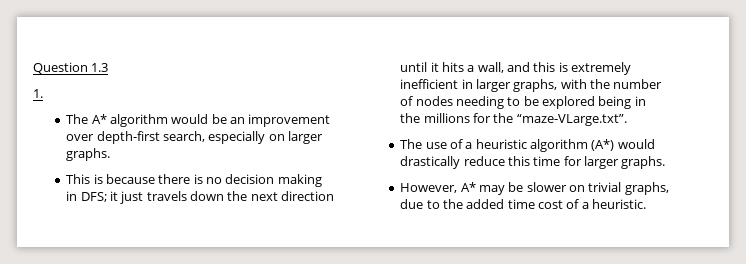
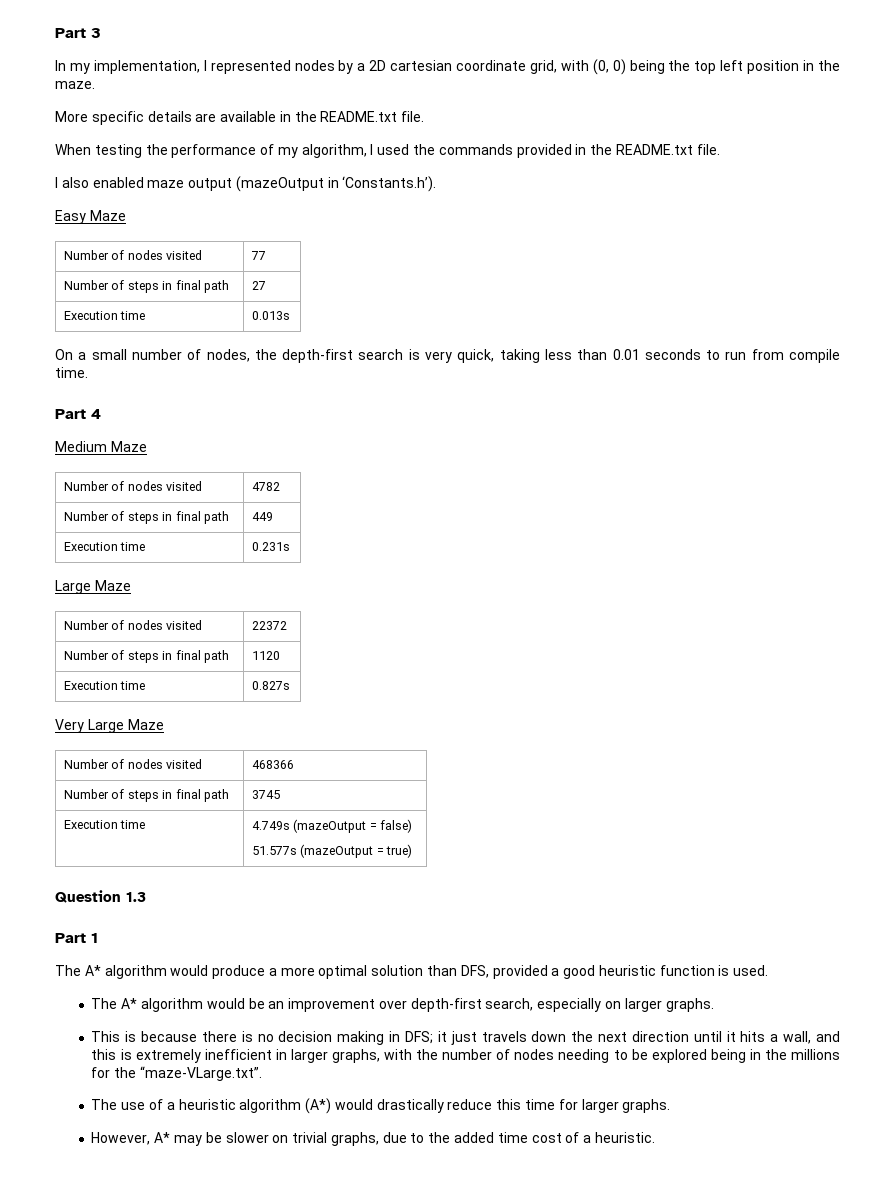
+ Part 3
+ In my implementation, I represented nodes by a 2D cartesian coordinate grid, with (0, 0) being the top left position in the maze.
+ More specific details are available in the README.txt file.
+ When testing the performance of my algorithm, I used the commands provided in the README.txt file.
+ I also enabled maze output (mazeOutput in ‘Constants.h’).
+ Easy Maze
+ Number of nodes visited | 77
+ Number of steps in final path | 27
+ Execution time | 0.013s
+ On a small number of nodes, the depth-first search is very quick, taking less than 0.01 seconds to run from compile time.
+ Part 4
+ Medium Maze
+ Number of nodes visited | 4782
+ Number of steps in final path | 449
+ Execution time | 0.231s
+ Large Maze
+ Number of nodes visited | 22372
+ Number of steps in final path | 1120
+ Execution time | 0.827s
+ Very Large Maze
+ Number of nodes visited | 468366
+ Number of steps in final path | 3745
+ Execution time | 4.749s (mazeOutput = false)
+ 51.577s (mazeOutput = true)
  Question 1.3
- 1.
+ Part 1
+ The A* algorithm would produce a more optimal solution than DFS, provided a good heuristic function is used.

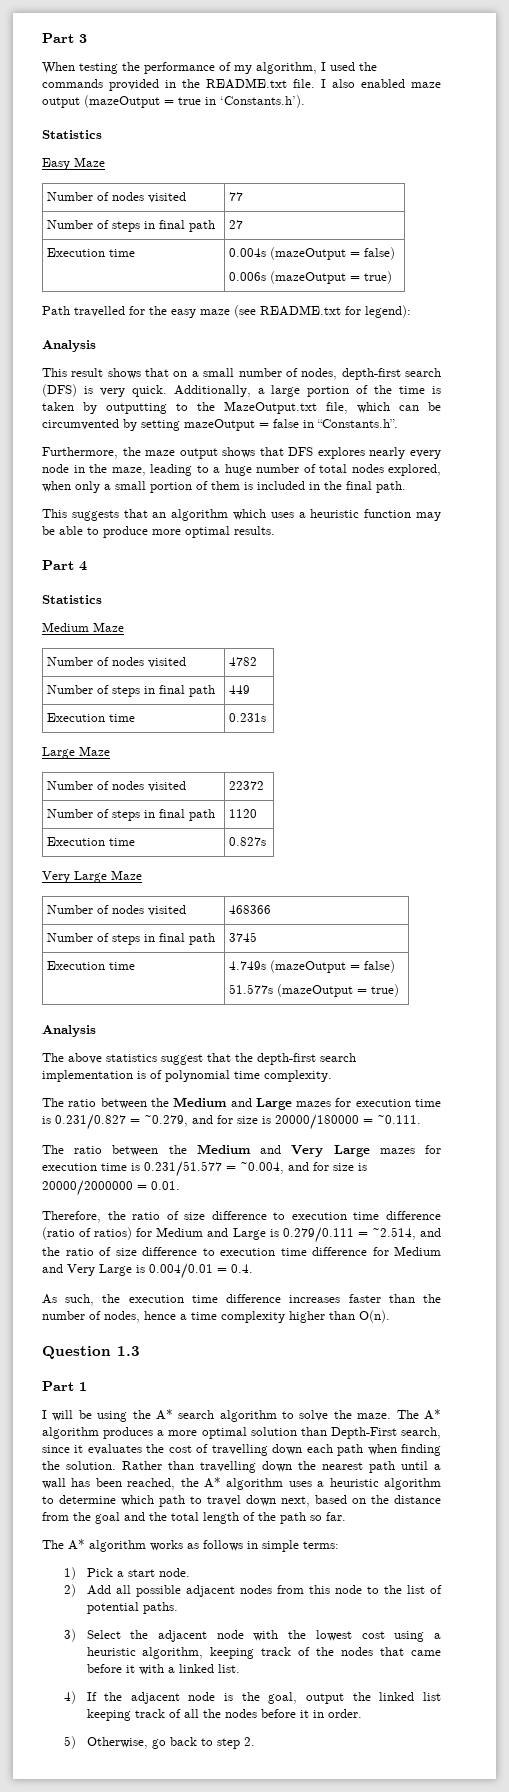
- In my implementation, I represented nodes by a 2D cartesian coordinate grid, with (0, 0) being the top left position in the maze.
- More specific details are available in the README.txt file.
- When testing the performance of my algorithm, I used the commands provided in the README.txt file.
- I also enabled maze output (mazeOutput in ‘Constants.h’).
+ When testing the performance of my algorithm, I used the commands provided in the README.txt file. I also enabled maze output (mazeOutput = true in ‘Constants.h’).
+ Statistics
- Execution time | 0.013s
- On a small number of nodes, the depth-first search is very quick, taking less than 0.01 seconds to run from compile time.
+ Execution time | 0.004s (mazeOutput = false)
+ 0.006s (mazeOutput = true)
+ Path travelled for the easy maze (see README.txt for legend):
+ Analysis
+ This result shows that on a small number of nodes, depth-first search (DFS) is very quick. Additionally, a large portion of the time is taken by outputting to the MazeOutput.txt file, which can be circumvented by setting mazeOutput = false in “Constants.h”.
+ Furthermore, the maze output shows that DFS explores nearly every node in the maze, leading to a huge number of total nodes explored, when only a small portion of them is included in the final path.
+ This suggests that an algorithm which uses a heuristic function may be able to produce more optimal results.
  Part 4
+ Statistics
  Execution time | 4.749s (mazeOutput = false)
  51.577s (mazeOutput = true)
+ Analysis
+ The above statistics suggest that the depth-first search implementation is of polynomial time complexity.
+ The ratio between the Medium and Large mazes for execution time is 0.231/0.827 = ~0.279, and for size is 20000/180000 = ~0.111.
+ The ratio between the Medium and Very Large mazes for execution time is 0.231/51.577 = ~0.004, and for size is 20000/2000000 = 0.01.
+ Therefore, the ratio of size difference to execution time difference (ratio of ratios) for Medium and Large is 0.279/0.111 = ~2.514, and the ratio of size difference to execution time difference for Medium and Very Large is 0.004/0.01 = 0.4.
+ As such, the execution time difference increases faster than the number of nodes, hence a time complexity higher than O(n).
  Question 1.3
  Part 1
- The A* algorithm would produce a more optimal solution than DFS, provided a good heuristic function is used.
- The A* algorithm would be an improvement over depth-first search, especially on larger graphs.
- This is because there is no decision making in DFS; it just travels down the next direction until it hits a wall, and this is extremely inefficient in larger graphs, with the number of nodes needing to be explored being in the millions for the “maze-VLarge.txt”.
- The use of a heuristic algorithm (A*) would drastically reduce this time for larger graphs.
- However, A* may be slower on trivial graphs, due to the added time cost of a heuristic.
+ I will be using the A* search algorithm to solve the maze. The A* algorithm produces a more optimal solution than Depth-First search, since it evaluates the cost of travelling down each path when finding the solution. Rather than travelling down the nearest path until a wall has been reached, the A* algorithm uses a heuristic algorithm to determine which path to travel down next, based on the distance from the goal and the total length of the path so far.
+ The A* algorithm works as follows in simple terms:
+ 1) Pick a start node.
+ 2) Add all possible adjacent nodes from this node to the list of potential paths.
+ 3) Select the adjacent node with the lowest cost using a heuristic algorithm, keeping track of the nodes that came before it with a linked list.
+ 4) If the adjacent node is the goal, output the linked list keeping track of all the nodes before it in order.
+ 5) Otherwise, go back to step 2.

